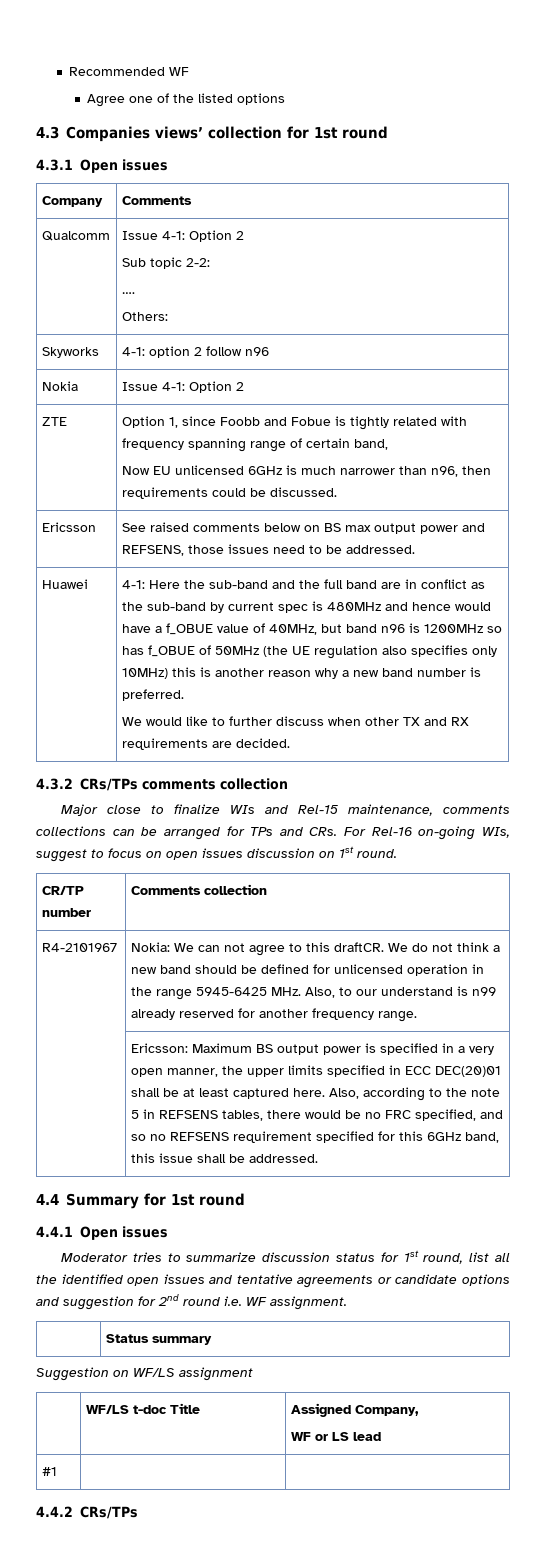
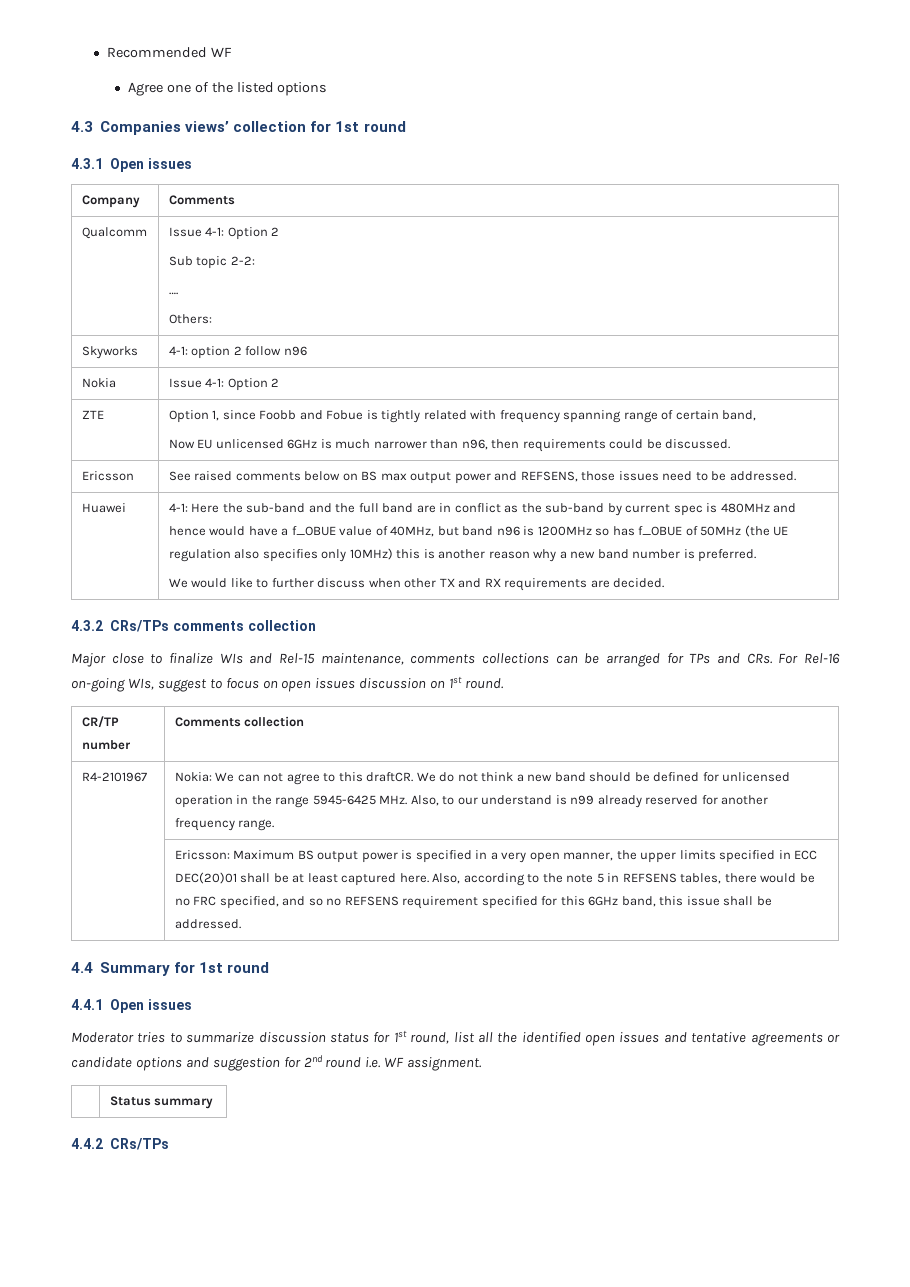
- Suggestion on WF/LS assignment
- | WF/LS t-doc Title | Assigned Company,
- WF or LS lead
- #1 | |

